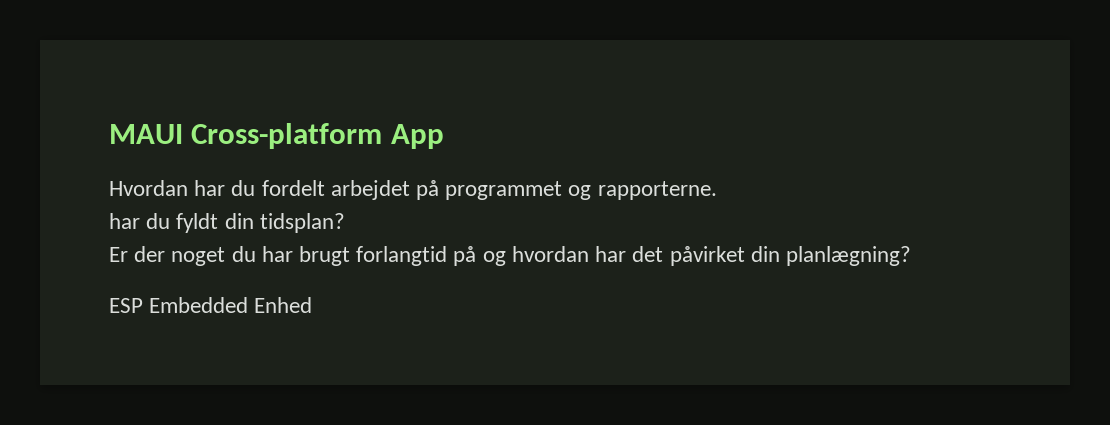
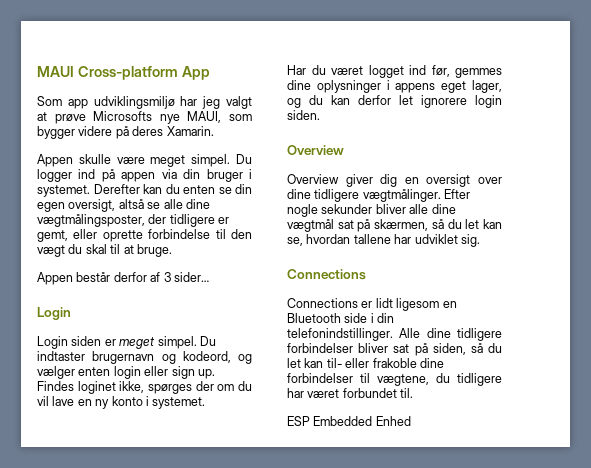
- Hvordan har du fordelt arbejdet på programmet og rapporterne.
- har du fyldt din tidsplan?
- Er der noget du har brugt forlangtid på og hvordan har det påvirket din planlægning?
+ Som app udviklingsmiljø har jeg valgt at prøve Microsofts nye MAUI, som bygger videre på deres Xamarin.
+ Appen skulle være meget simpel. Du logger ind på appen via din bruger i systemet. Derefter kan du enten se din egen oversigt, altså se alle dine vægtmålingsposter, der tidligere er gemt, eller oprette forbindelse til den vægt du skal til at bruge.
+ Appen består derfor af 3 sider…
+ Login
+ Login siden er meget simpel. Du indtaster brugernavn og kodeord, og vælger enten login eller sign up. Findes loginet ikke, spørges der om du vil lave en ny konto i systemet.
+ Har du været logget ind før, gemmes dine oplysninger i appens eget lager, og du kan derfor let ignorere login siden.
+ Overview
+ Overview giver dig en oversigt over dine tidligere vægtmålinger. Efter nogle sekunder bliver alle dine vægtmål sat på skærmen, så du let kan se, hvordan tallene har udviklet sig.
+ Connections
+ Connections er lidt ligesom en Bluetooth side i din telefonindstillinger. Alle dine tidligere forbindelser bliver sat på siden, så du let kan til- eller frakoble dine forbindelser til vægtene, du tidligere har været forbundet til.

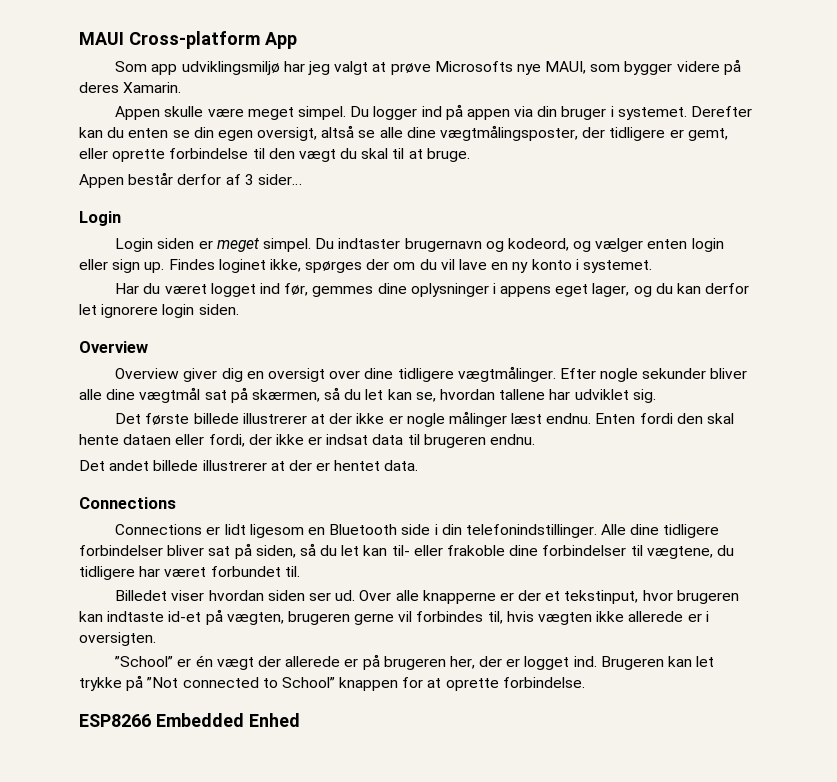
+ Det første billede illustrerer at der ikke er nogle målinger læst endnu. Enten fordi den skal hente dataen eller fordi, der ikke er indsat data til brugeren endnu.
+ Det andet billede illustrerer at der er hentet data.
- ESP Embedded Enhed
+ Billedet viser hvordan siden ser ud. Over alle knapperne er der et tekstinput, hvor brugeren kan indtaste id-et på vægten, brugeren gerne vil forbindes til, hvis vægten ikke allerede er i oversigten.
+ ”School” er én vægt der allerede er på brugeren her, der er logget ind. Brugeren kan let trykke på ”Not connected to School” knappen for at oprette forbindelse.
+ ESP8266 Embedded Enhed

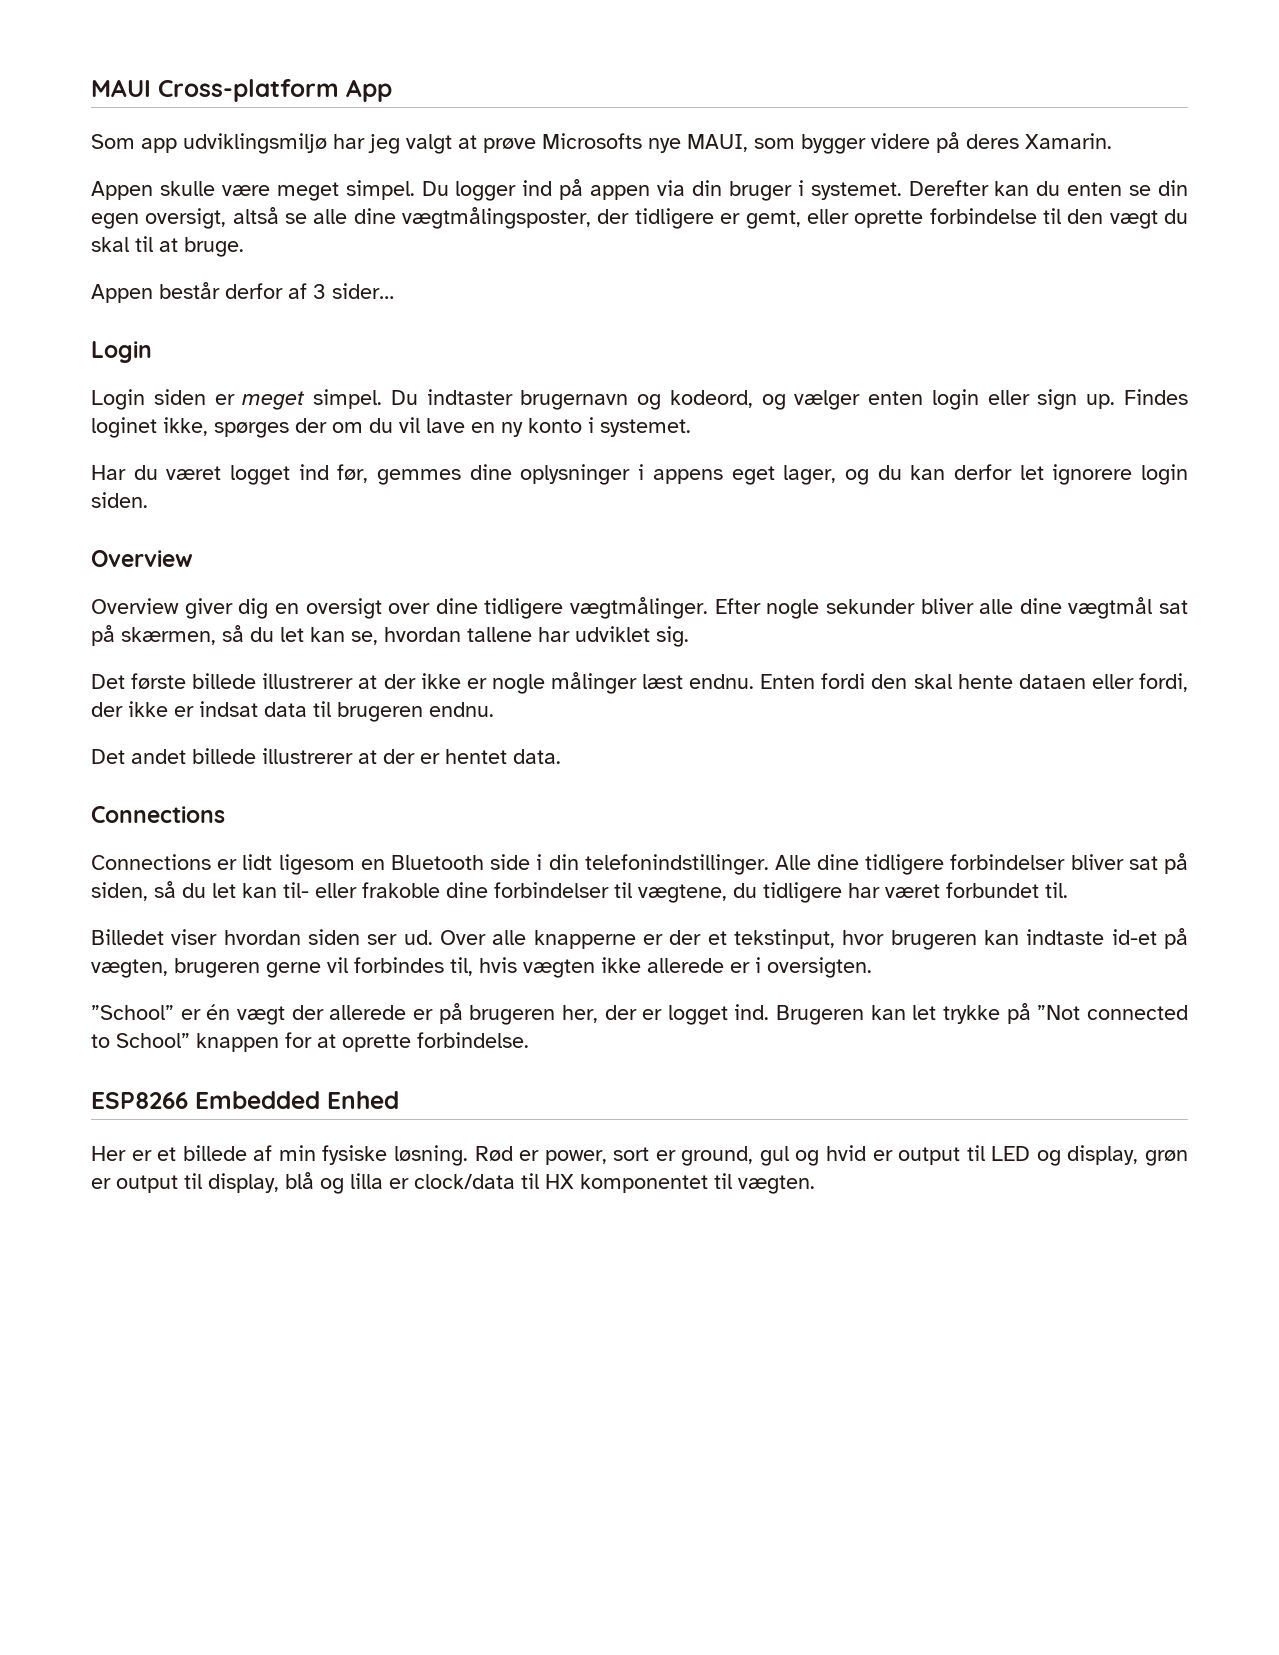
+ Her er et billede af min fysiske løsning. Rød er power, sort er ground, gul og hvid er output til LED og display, grøn er output til display, blå og lilla er clock/data til HX komponentet til vægten.

